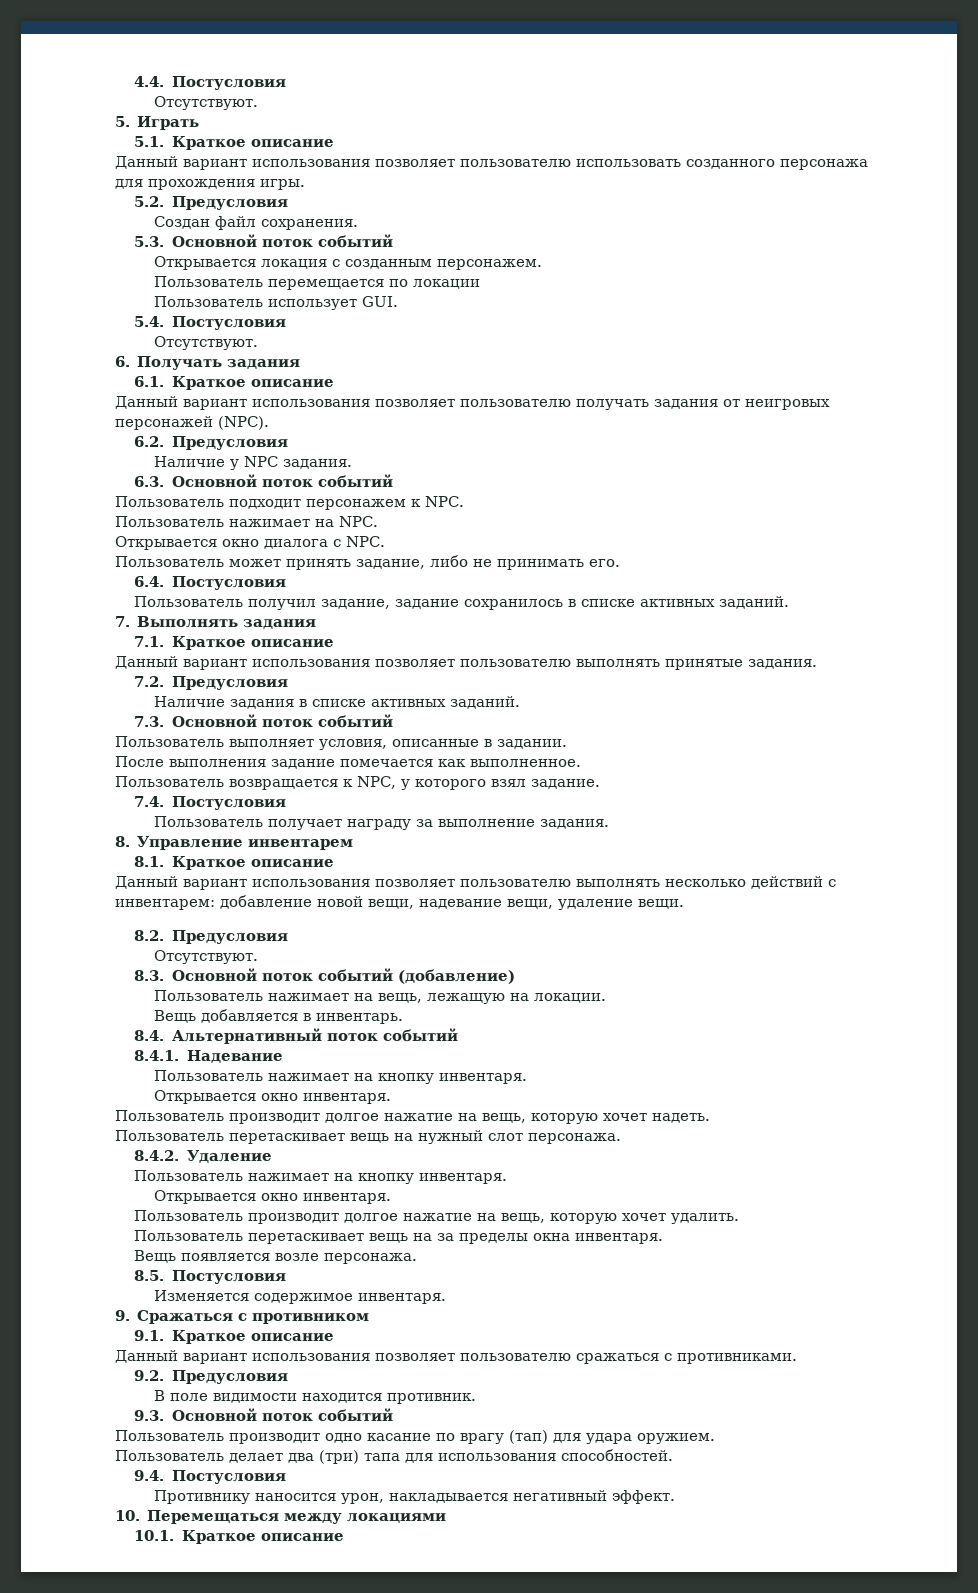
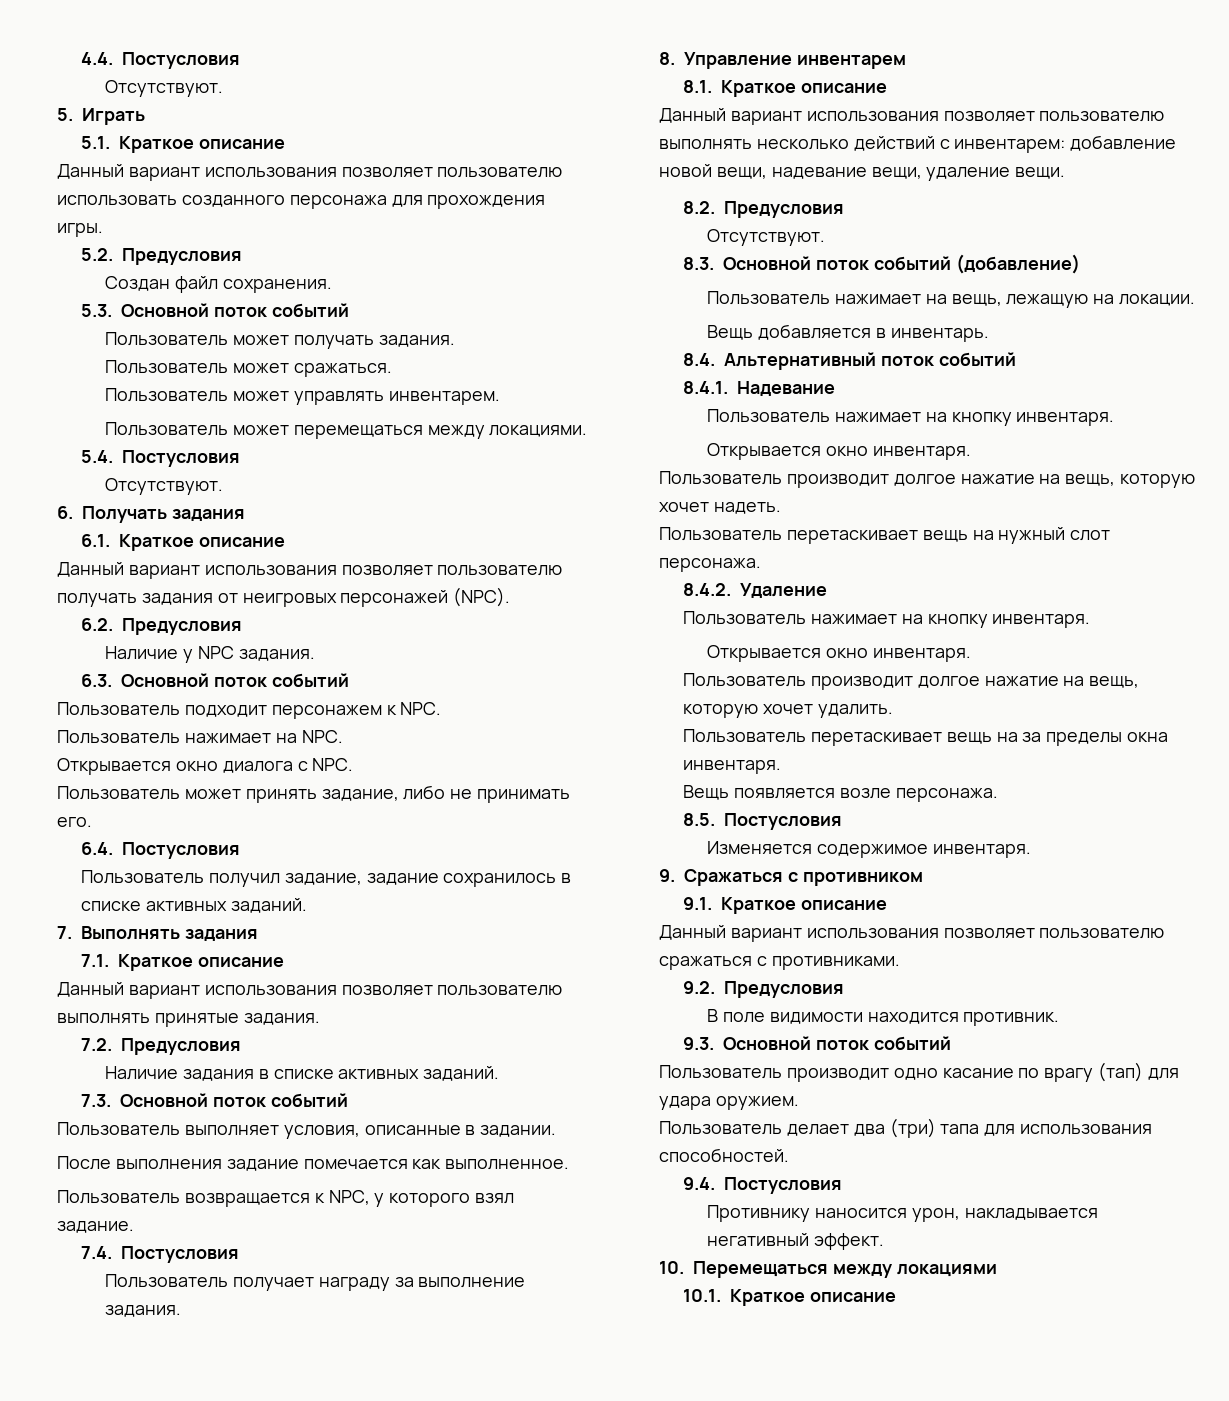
- Открывается локация с созданным персонажем.
- Пользователь перемещается по локации
- Пользователь использует GUI.
+ Пользователь может получать задания.
+ Пользователь может сражаться.
+ Пользователь может управлять инвентарем.
+ Пользователь может перемещаться между локациями.

